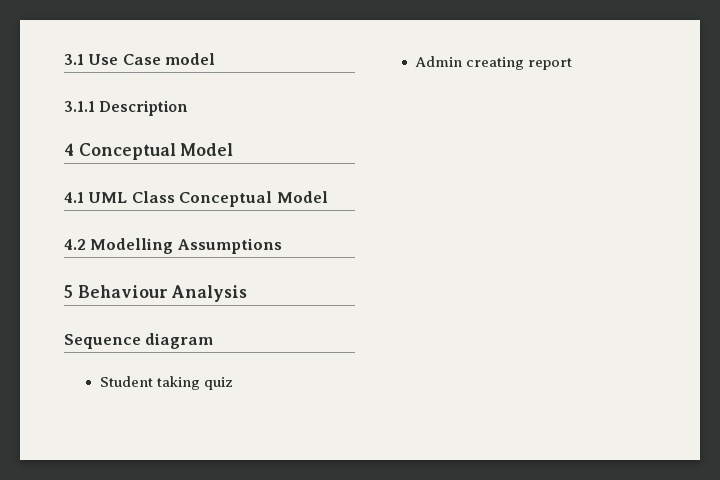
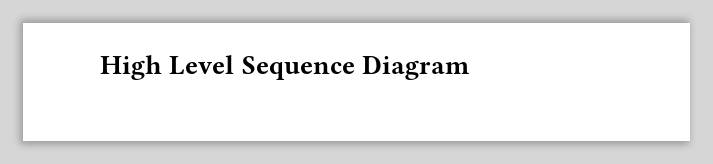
- 3.1 Use Case model
- 3.1.1 Description
- 4 Conceptual Model
- 4.1 UML Class Conceptual Model
- 4.2 Modelling Assumptions
- 5 Behaviour Analysis
- Sequence diagram
- Student taking quiz
- Admin creating report
+ High Level Sequence Diagram

